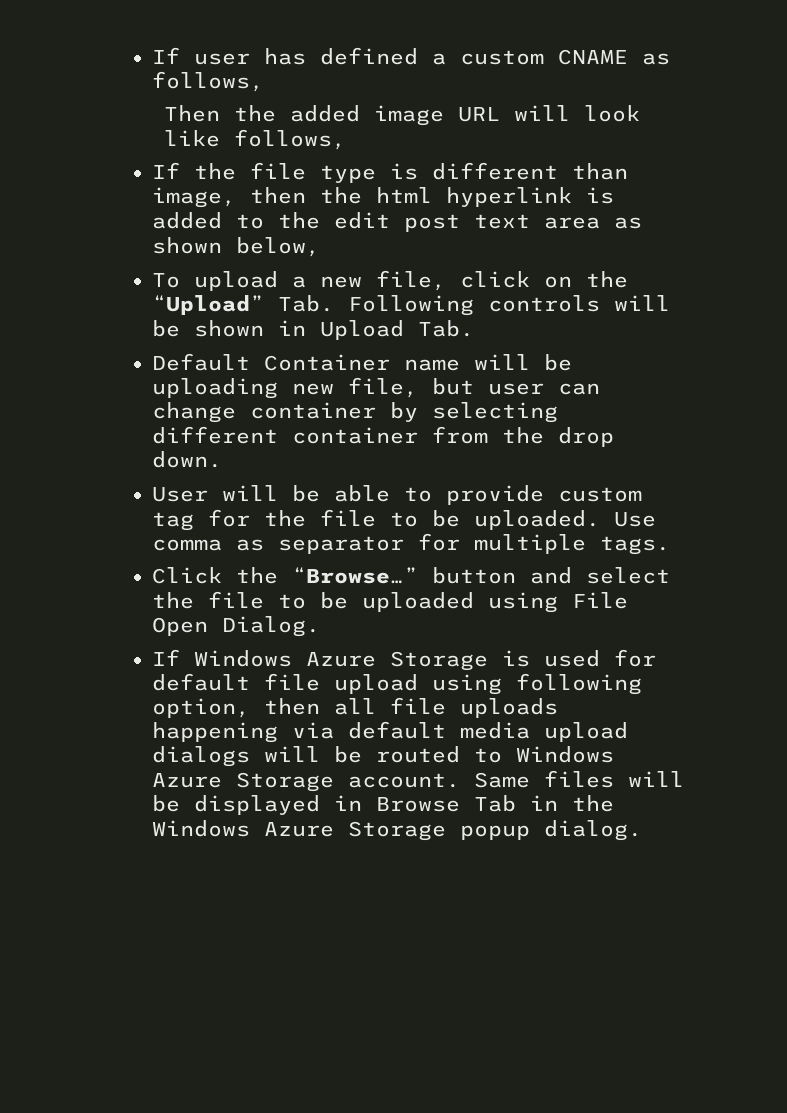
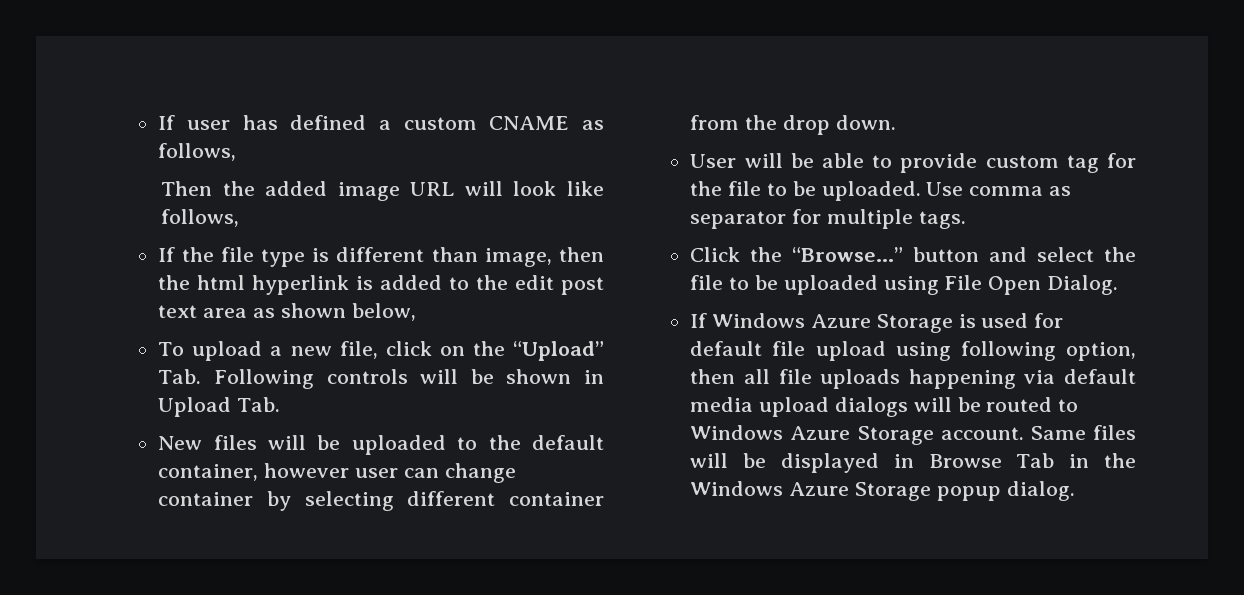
- Default Container name will be uploading new file, but user can change container by selecting different container from the drop down.
+ New files will be uploaded to the default container, however user can change container by selecting different container from the drop down.

